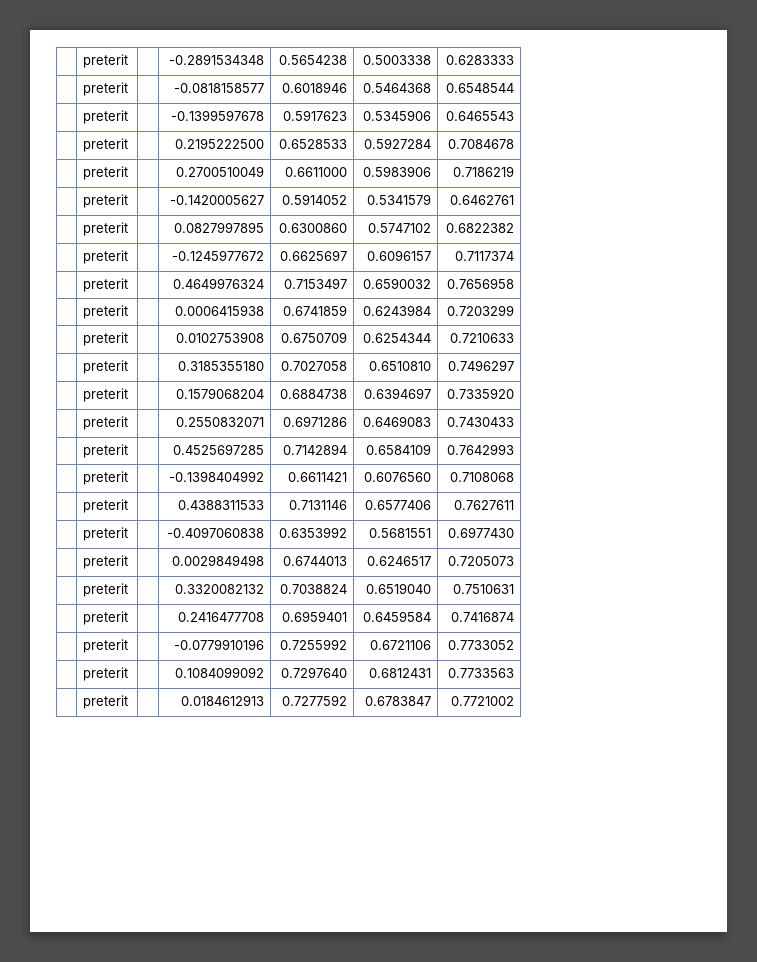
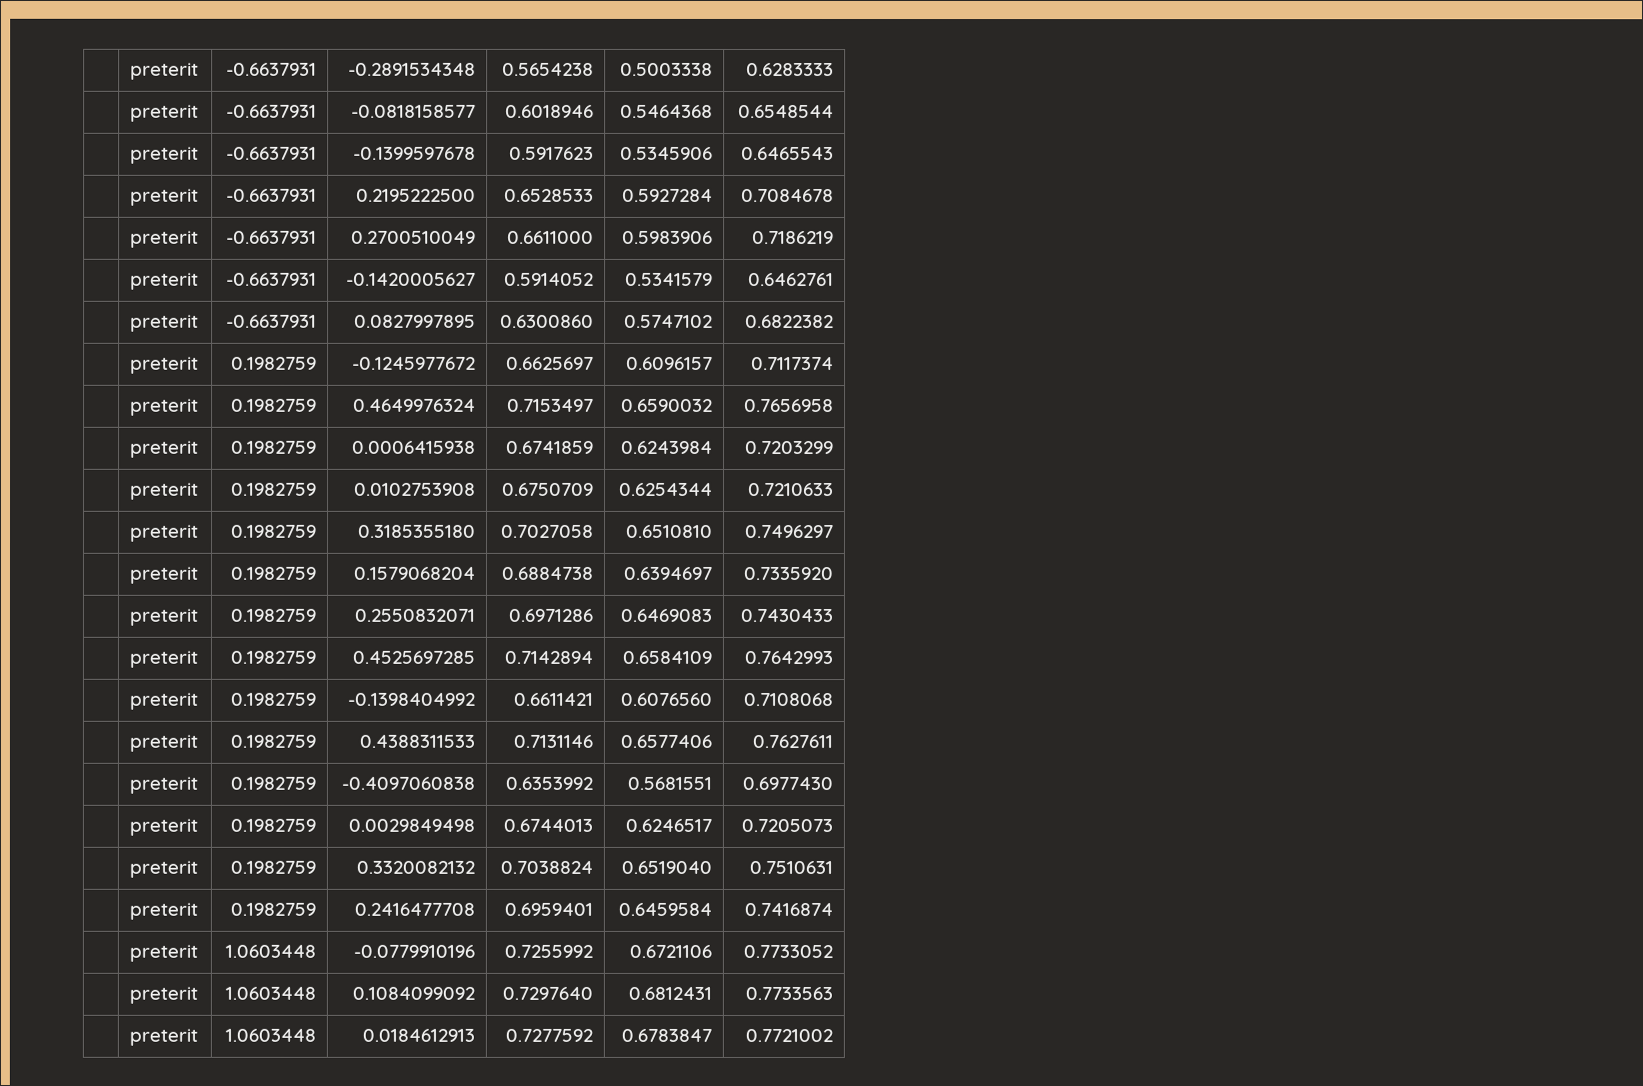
- | preterit | | -0.2891534348 | 0.5654238 | 0.5003338 | 0.6283333
+ | preterit | -0.6637931 | -0.2891534348 | 0.5654238 | 0.5003338 | 0.6283333
- | preterit | | -0.0818158577 | 0.6018946 | 0.5464368 | 0.6548544
+ | preterit | -0.6637931 | -0.0818158577 | 0.6018946 | 0.5464368 | 0.6548544
- | preterit | | -0.1399597678 | 0.5917623 | 0.5345906 | 0.6465543
+ | preterit | -0.6637931 | -0.1399597678 | 0.5917623 | 0.5345906 | 0.6465543
- | preterit | | 0.2195222500 | 0.6528533 | 0.5927284 | 0.7084678
+ | preterit | -0.6637931 | 0.2195222500 | 0.6528533 | 0.5927284 | 0.7084678
- | preterit | | 0.2700510049 | 0.6611000 | 0.5983906 | 0.7186219
+ | preterit | -0.6637931 | 0.2700510049 | 0.6611000 | 0.5983906 | 0.7186219
- | preterit | | -0.1420005627 | 0.5914052 | 0.5341579 | 0.6462761
+ | preterit | -0.6637931 | -0.1420005627 | 0.5914052 | 0.5341579 | 0.6462761
- | preterit | | 0.0827997895 | 0.6300860 | 0.5747102 | 0.6822382
+ | preterit | -0.6637931 | 0.0827997895 | 0.6300860 | 0.5747102 | 0.6822382
- | preterit | | -0.1245977672 | 0.6625697 | 0.6096157 | 0.7117374
+ | preterit | 0.1982759 | -0.1245977672 | 0.6625697 | 0.6096157 | 0.7117374
- | preterit | | 0.4649976324 | 0.7153497 | 0.6590032 | 0.7656958
+ | preterit | 0.1982759 | 0.4649976324 | 0.7153497 | 0.6590032 | 0.7656958
- | preterit | | 0.0006415938 | 0.6741859 | 0.6243984 | 0.7203299
+ | preterit | 0.1982759 | 0.0006415938 | 0.6741859 | 0.6243984 | 0.7203299
- | preterit | | 0.0102753908 | 0.6750709 | 0.6254344 | 0.7210633
+ | preterit | 0.1982759 | 0.0102753908 | 0.6750709 | 0.6254344 | 0.7210633
- | preterit | | 0.3185355180 | 0.7027058 | 0.6510810 | 0.7496297
+ | preterit | 0.1982759 | 0.3185355180 | 0.7027058 | 0.6510810 | 0.7496297
- | preterit | | 0.1579068204 | 0.6884738 | 0.6394697 | 0.7335920
+ | preterit | 0.1982759 | 0.1579068204 | 0.6884738 | 0.6394697 | 0.7335920
- | preterit | | 0.2550832071 | 0.6971286 | 0.6469083 | 0.7430433
+ | preterit | 0.1982759 | 0.2550832071 | 0.6971286 | 0.6469083 | 0.7430433
- | preterit | | 0.4525697285 | 0.7142894 | 0.6584109 | 0.7642993
+ | preterit | 0.1982759 | 0.4525697285 | 0.7142894 | 0.6584109 | 0.7642993
- | preterit | | -0.1398404992 | 0.6611421 | 0.6076560 | 0.7108068
+ | preterit | 0.1982759 | -0.1398404992 | 0.6611421 | 0.6076560 | 0.7108068
- | preterit | | 0.4388311533 | 0.7131146 | 0.6577406 | 0.7627611
+ | preterit | 0.1982759 | 0.4388311533 | 0.7131146 | 0.6577406 | 0.7627611
- | preterit | | -0.4097060838 | 0.6353992 | 0.5681551 | 0.6977430
+ | preterit | 0.1982759 | -0.4097060838 | 0.6353992 | 0.5681551 | 0.6977430
- | preterit | | 0.0029849498 | 0.6744013 | 0.6246517 | 0.7205073
+ | preterit | 0.1982759 | 0.0029849498 | 0.6744013 | 0.6246517 | 0.7205073
- | preterit | | 0.3320082132 | 0.7038824 | 0.6519040 | 0.7510631
+ | preterit | 0.1982759 | 0.3320082132 | 0.7038824 | 0.6519040 | 0.7510631
- | preterit | | 0.2416477708 | 0.6959401 | 0.6459584 | 0.7416874
+ | preterit | 0.1982759 | 0.2416477708 | 0.6959401 | 0.6459584 | 0.7416874
- | preterit | | -0.0779910196 | 0.7255992 | 0.6721106 | 0.7733052
+ | preterit | 1.0603448 | -0.0779910196 | 0.7255992 | 0.6721106 | 0.7733052
- | preterit | | 0.1084099092 | 0.7297640 | 0.6812431 | 0.7733563
+ | preterit | 1.0603448 | 0.1084099092 | 0.7297640 | 0.6812431 | 0.7733563
- | preterit | | 0.0184612913 | 0.7277592 | 0.6783847 | 0.7721002
+ | preterit | 1.0603448 | 0.0184612913 | 0.7277592 | 0.6783847 | 0.7721002

